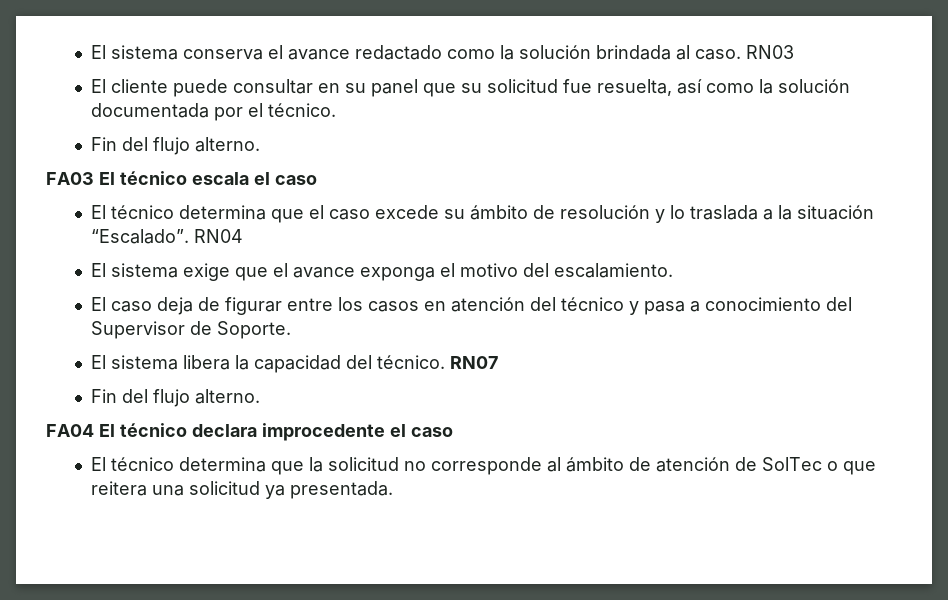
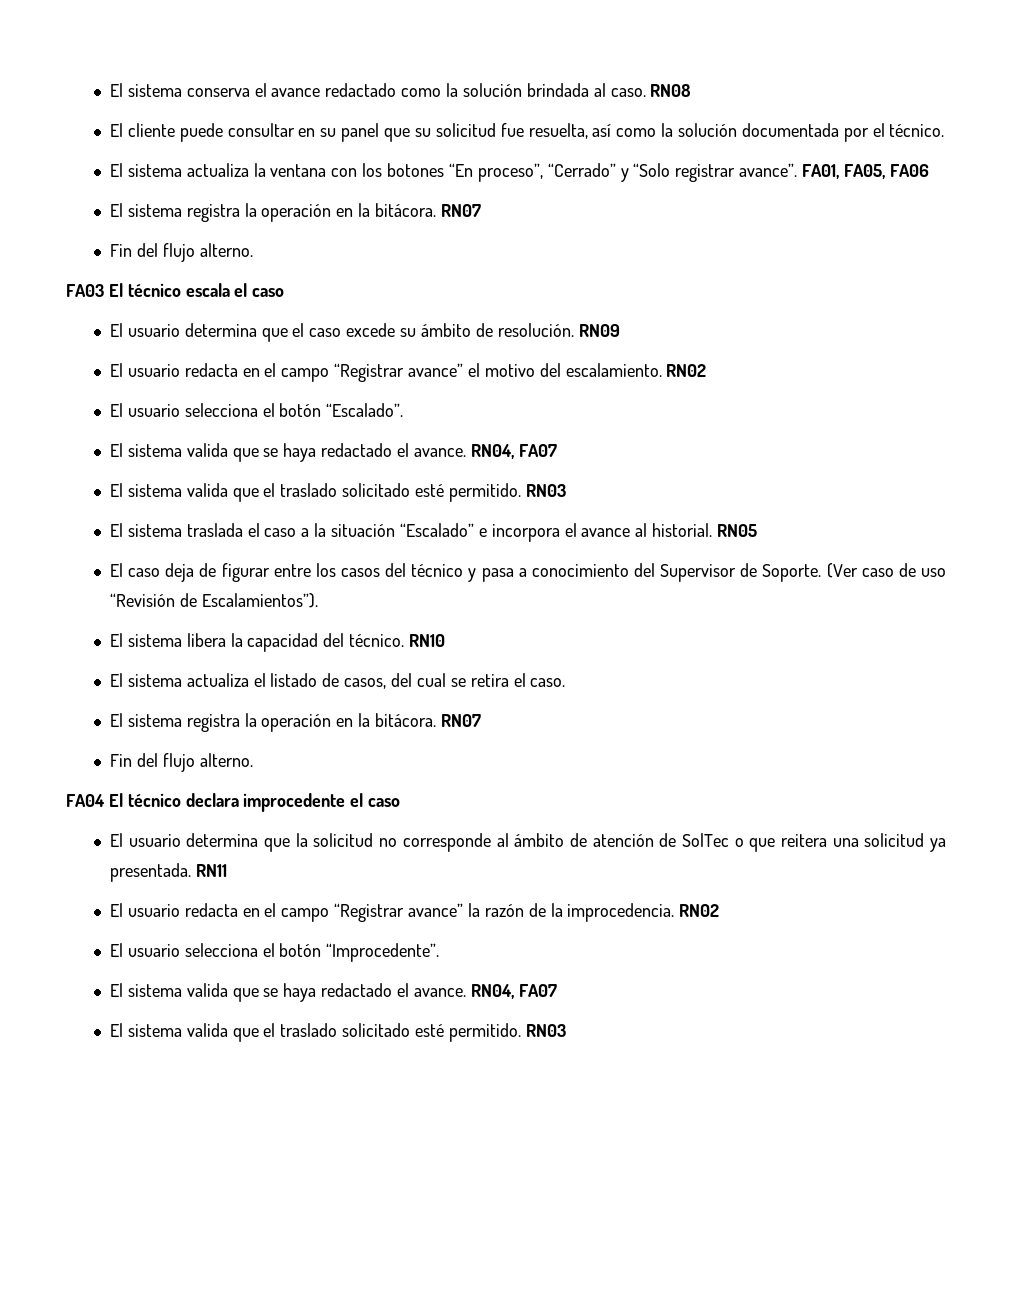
- RN03
+ RN08
+ El sistema actualiza la ventana con los botones “En proceso”, “Cerrado” y “Solo registrar avance”. FA01, FA05, FA06
+ El sistema registra la operación en la bitácora. RN07
- El técnico determina que el caso excede su ámbito de resolución y lo traslada a la situación “Escalado”. RN04
- El sistema exige que el avance exponga el motivo del escalamiento.
+ El usuario determina que el caso excede su ámbito de resolución. RN09
+ El usuario redacta en el campo “Registrar avance” el motivo del escalamiento. RN02
+ El usuario selecciona el botón “Escalado”.
+ El sistema valida que se haya redactado el avance. RN04, FA07
+ El sistema valida que el traslado solicitado esté permitido. RN03
+ El sistema traslada el caso a la situación “Escalado” e incorpora el avance al historial. RN05
- El caso deja de figurar entre los casos en atención del técnico y pasa a conocimiento del Supervisor de Soporte.
+ El caso deja de figurar entre los casos del técnico y pasa a conocimiento del Supervisor de Soporte. (Ver caso de uso “Revisión de Escalamientos”).
+ RN10
+ El sistema actualiza el listado de casos, del cual se retira el caso.
+ El sistema registra la operación en la bitácora.
- El técnico determina que la solicitud no corresponde al ámbito de atención de SolTec o que reitera una solicitud ya presentada.
+ El usuario determina que la solicitud no corresponde al ámbito de atención de SolTec o que reitera una solicitud ya presentada.
+ RN11
+ El usuario redacta en el campo “Registrar avance” la razón de la improcedencia. RN02
+ El usuario selecciona el botón “Improcedente”.
+ El sistema valida que se haya redactado el avance. RN04, FA07
+ El sistema valida que el traslado solicitado esté permitido. RN03

